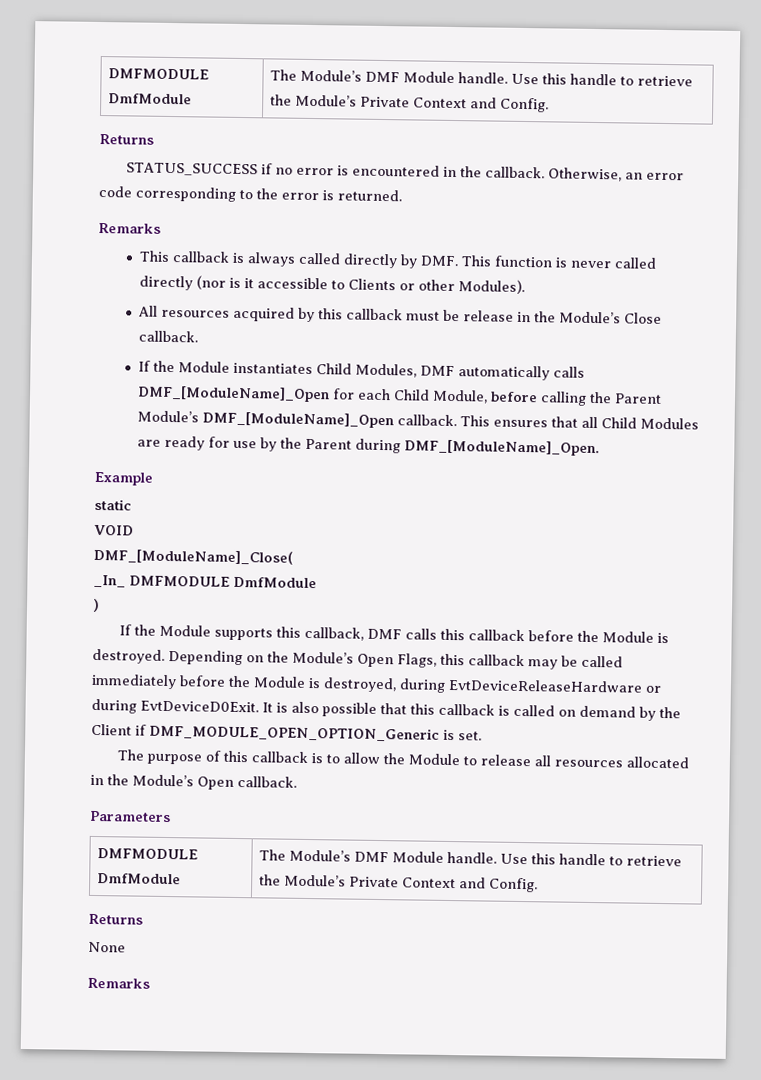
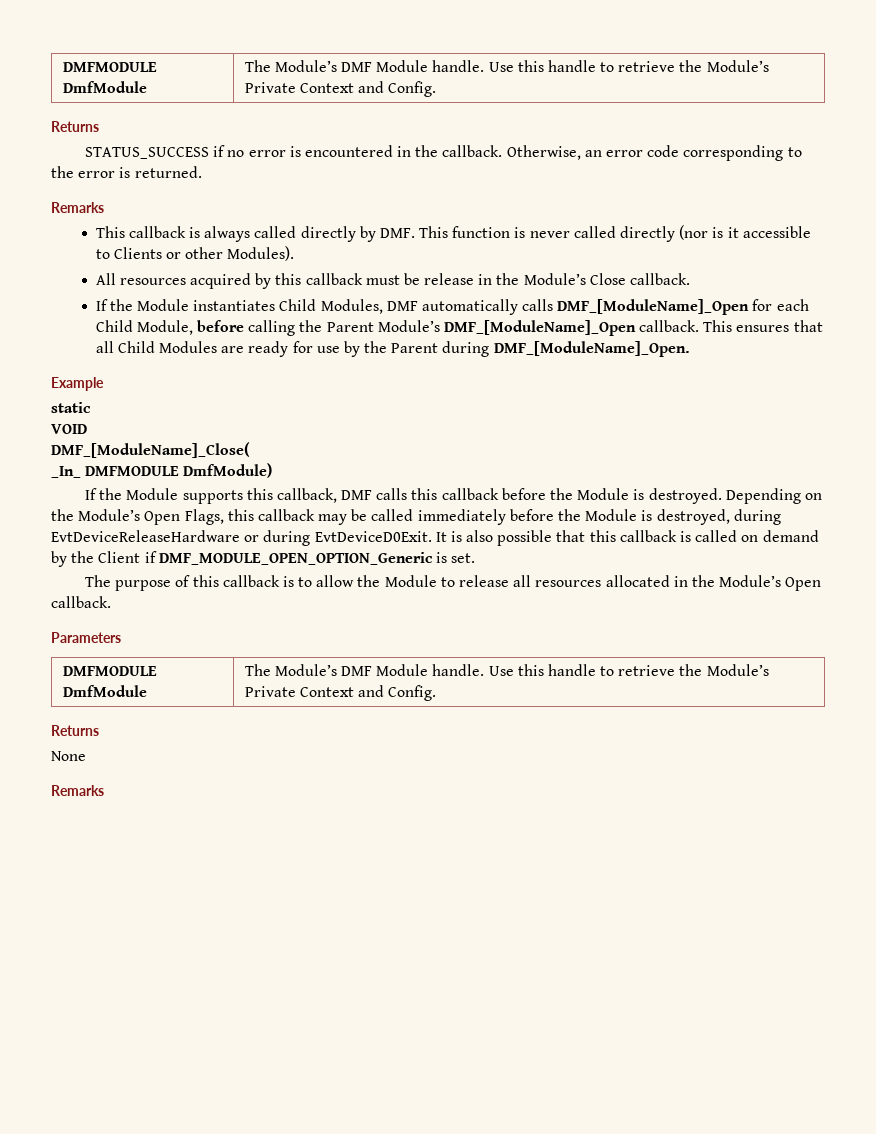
- _In_ DMFMODULE DmfModule
- )
+ _In_ DMFMODULE DmfModule)

